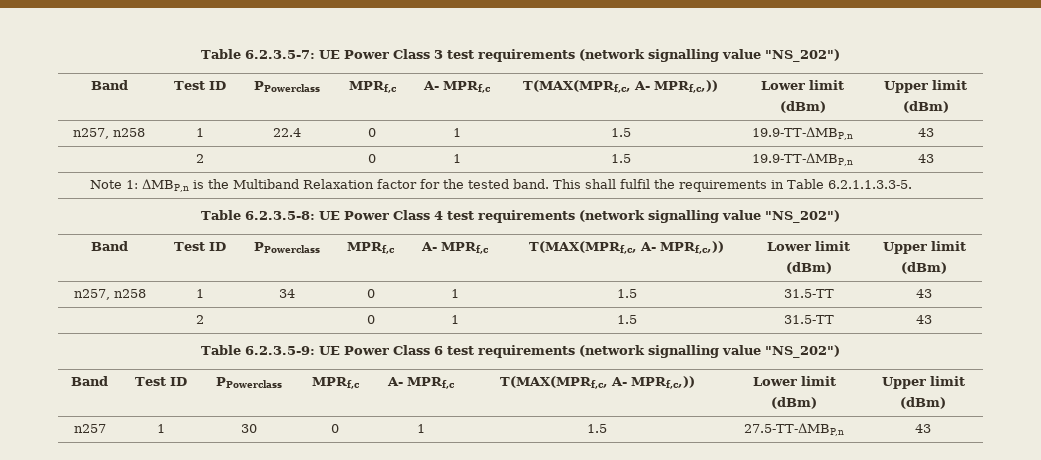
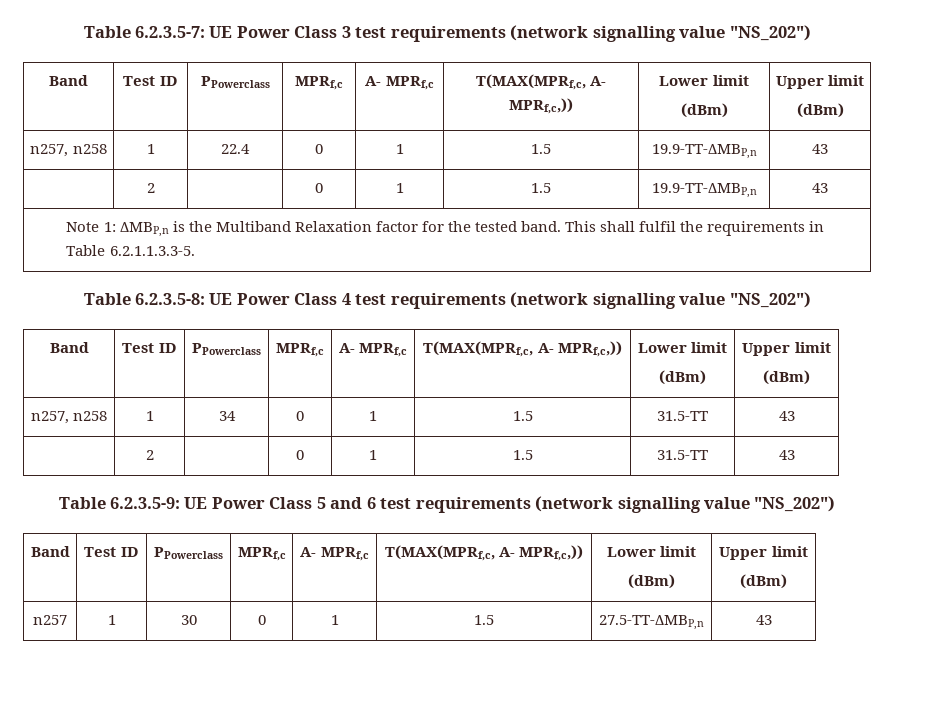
- Table 6.2.3.5-9: UE Power Class 6 test requirements (network signalling value "NS_202")
+ Table 6.2.3.5-9: UE Power Class 5 and 6 test requirements (network signalling value "NS_202")

